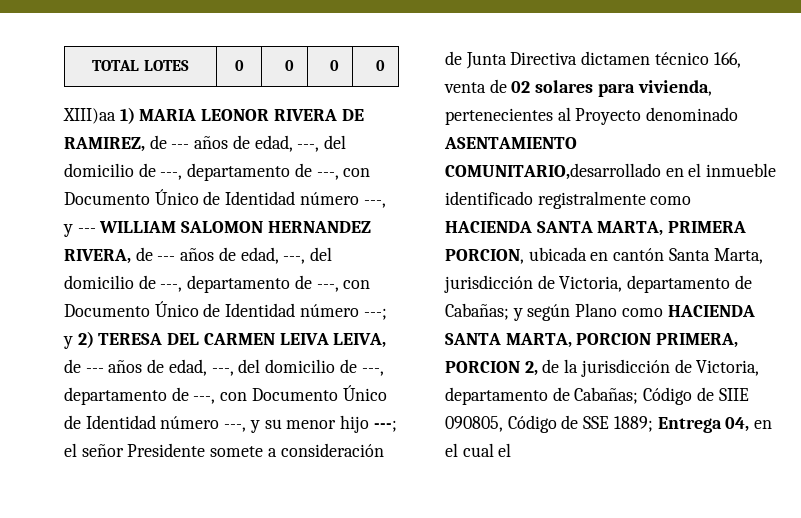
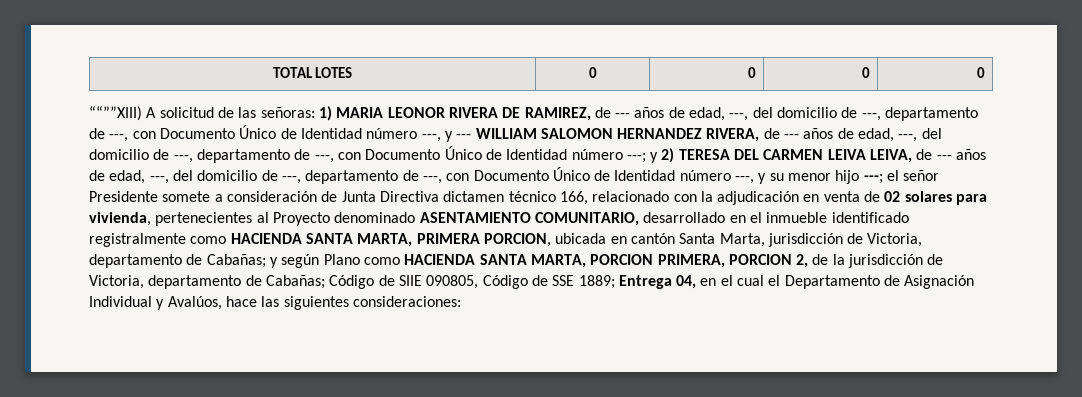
- XIII)aa 1) MARIA LEONOR RIVERA DE RAMIREZ, de --- años de edad, ---, del domicilio de ---, departamento de ---, con Documento Único de Identidad número ---, y --- WILLIAM SALOMON HERNANDEZ RIVERA, de --- años de edad, ---, del domicilio de ---, departamento de ---, con Documento Único de Identidad número ---;
+ ““””XIII) A solicitud de las señoras: 1) MARIA LEONOR RIVERA DE RAMIREZ, de --- años de edad, ---, del domicilio de ---, departamento de ---, con Documento Único de Identidad número ---, y --- WILLIAM SALOMON HERNANDEZ RIVERA, de --- años de edad, ---, del domicilio de ---, departamento de ---, con Documento Único de Identidad número ---;
- el señor Presidente somete a consideración de Junta Directiva dictamen técnico 166, venta de 02 solares para vivienda, pertenecientes al Proyecto denominado ASENTAMIENTO COMUNITARIO,desarrollado en el inmueble identificado registralmente como HACIENDA SANTA MARTA, PRIMERA PORCION, ubicada en cantón Santa Marta, jurisdicción de Victoria, departamento de Cabañas;
+ el señor Presidente somete a consideración de Junta Directiva dictamen técnico 166, relacionado con la adjudicación en venta de 02 solares para vivienda, pertenecientes al Proyecto denominado ASENTAMIENTO COMUNITARIO, desarrollado en el inmueble identificado registralmente como HACIENDA SANTA MARTA, PRIMERA PORCION, ubicada en cantón Santa Marta, jurisdicción de Victoria, departamento de Cabañas;
- Entrega 04, en el cual el
+ Entrega 04, en el cual el Departamento de Asignación Individual y Avalúos, hace las siguientes consideraciones:

